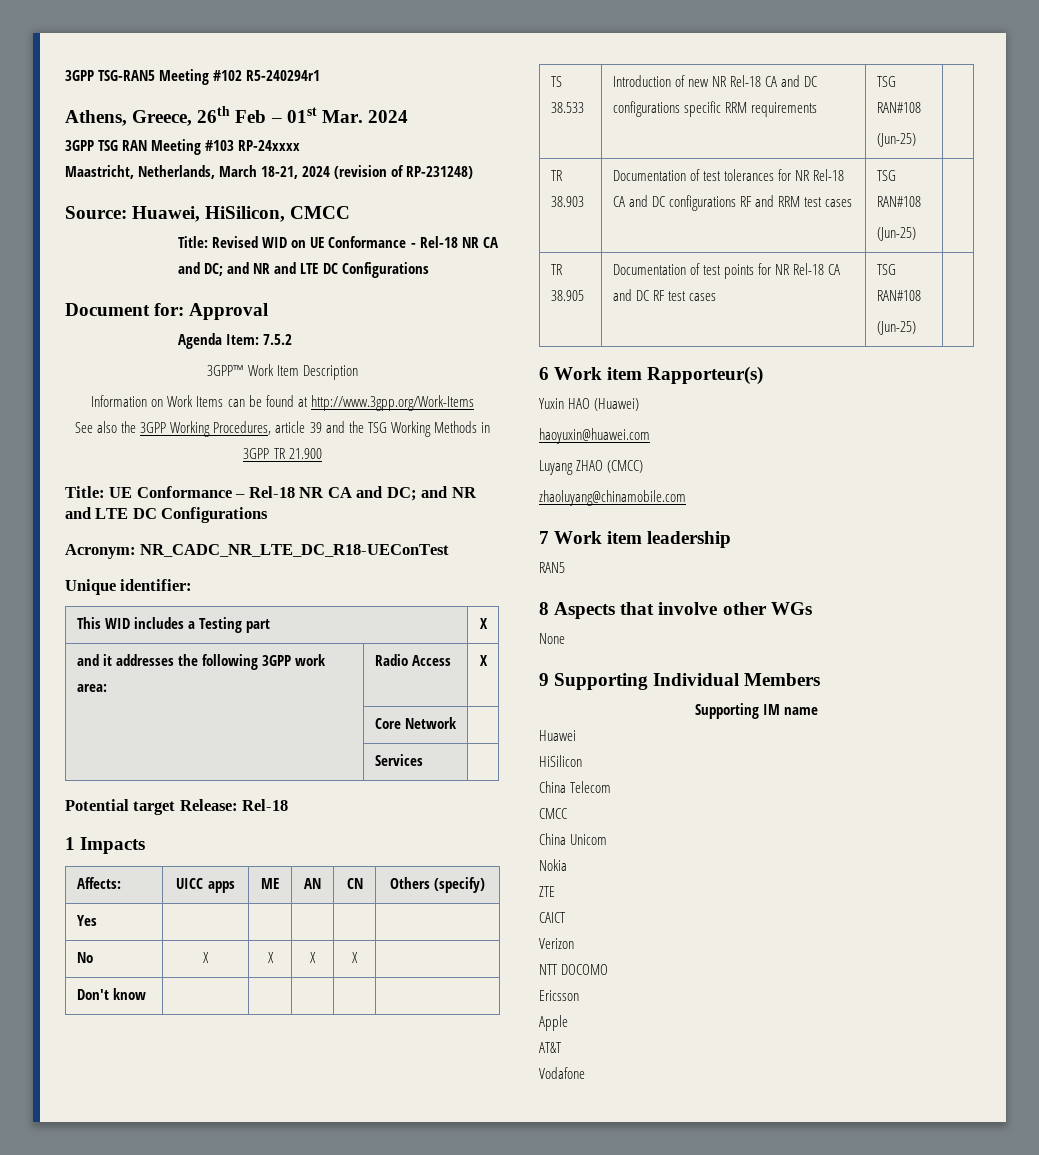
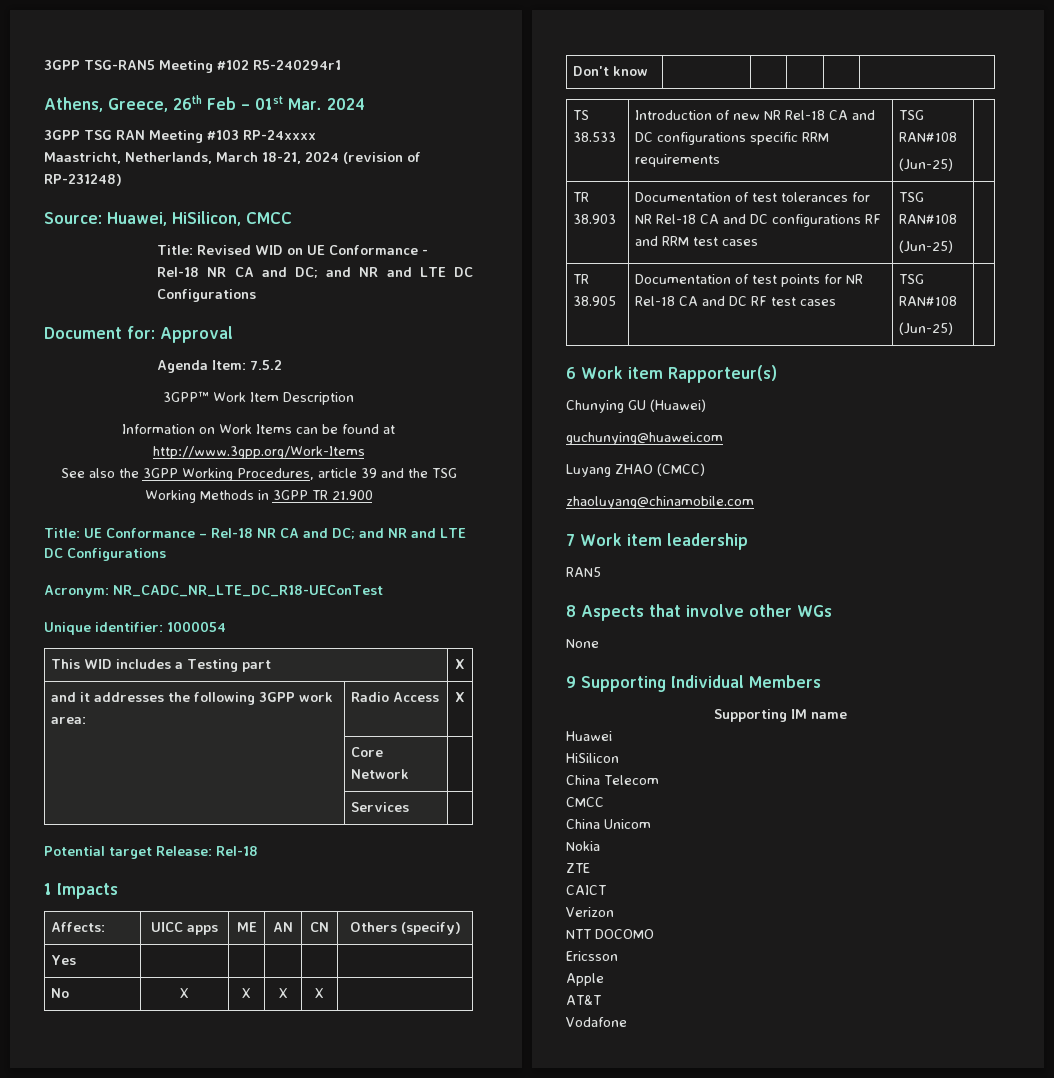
- Unique identifier:
+ Unique identifier: 1000054
- Yuxin HAO (Huawei)
+ Chunying GU (Huawei)
- haoyuxin@huawei.com
+ guchunying@huawei.com

